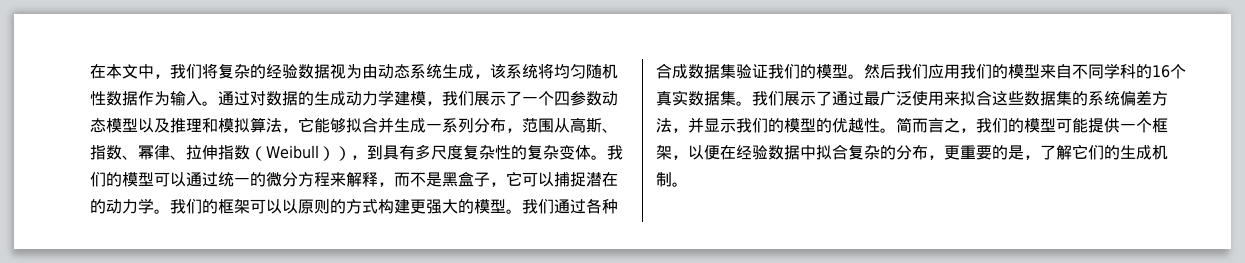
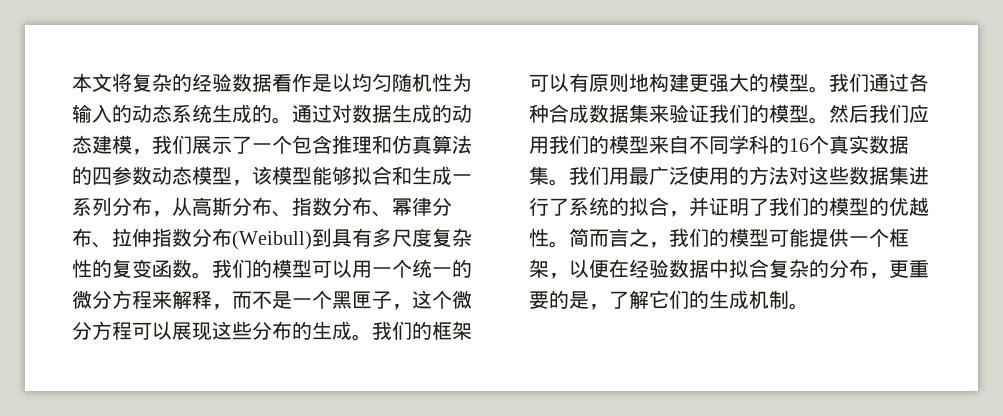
- 在本文中，我们将复杂的经验数据视为由动态系统生成，该系统将均匀随机性数据作为输入。通过对数据的生成动力学建模，我们展示了一个四参数动态模型以及推理和模拟算法，它能够拟合并生成一系列分布，范围从高斯、指数、幂律、拉伸指数（Weibull）），到具有多尺度复杂性的复杂变体。
+ 本文将复杂的经验数据看作是以均匀随机性为输入的动态系统生成的。通过对数据生成的动态建模，我们展示了一个包含推理和仿真算法的四参数动态模型，该模型能够拟合和生成一系列分布，从高斯分布、指数分布、幂律分布、拉伸指数分布(Weibull)到具有多尺度复杂性的复变函数。
- 我们的模型可以通过统一的微分方程来解释，而不是黑盒子，它可以捕捉潜在的动力学。
+ 我们的模型可以用一个统一的微分方程来解释，而不是一个黑匣子，这个微分方程可以展现这些分布的生成。
- 我们的框架可以以原则的方式构建更强大的模型。
+ 我们的框架可以有原则地构建更强大的模型。
- 我们通过各种合成数据集验证我们的模型。
+ 我们通过各种合成数据集来验证我们的模型。
- 我们展示了通过最广泛使用来拟合这些数据集的系统偏差方法，并显示我们的模型的优越性。
+ 我们用最广泛使用的方法对这些数据集进行了系统的拟合，并证明了我们的模型的优越性。

